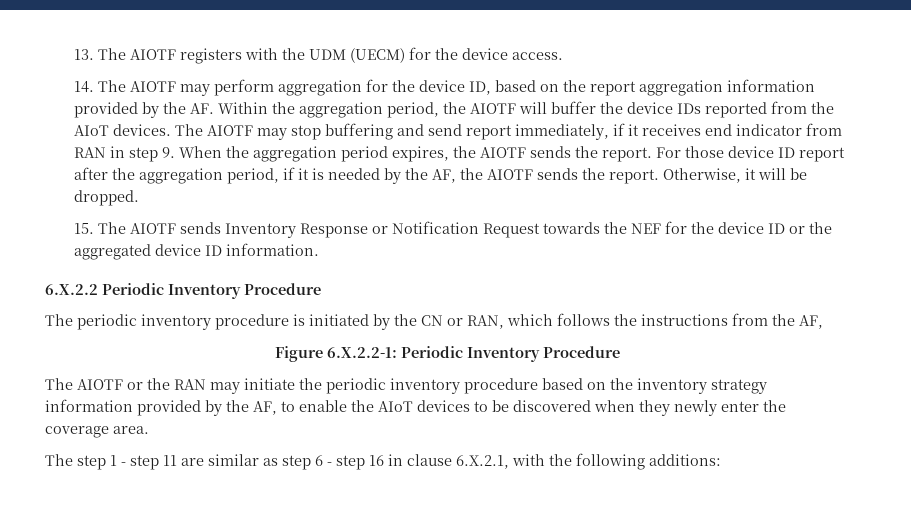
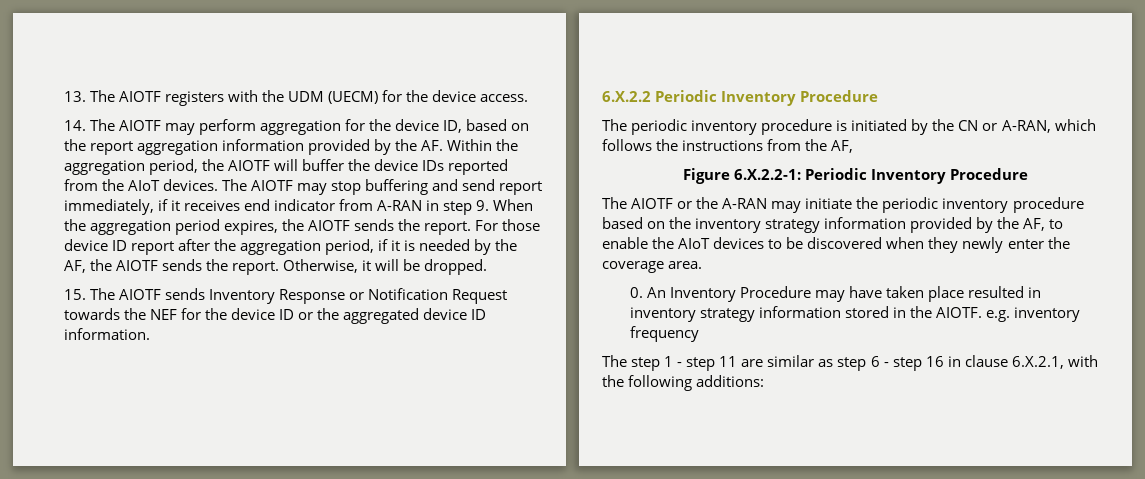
- The AIOTF may stop buffering and send report immediately, if it receives end indicator from RAN in step 9. When the aggregation period expires, the AIOTF sends the report.
+ The AIOTF may stop buffering and send report immediately, if it receives end indicator from A-RAN in step 9. When the aggregation period expires, the AIOTF sends the report.
- The periodic inventory procedure is initiated by the CN or RAN, which follows the instructions from the AF,
+ The periodic inventory procedure is initiated by the CN or A-RAN, which follows the instructions from the AF,
- The AIOTF or the RAN may initiate the periodic inventory procedure based on the inventory strategy information provided by the AF, to enable the AIoT devices to be discovered when they newly enter the coverage area.
+ The AIOTF or the A-RAN may initiate the periodic inventory procedure based on the inventory strategy information provided by the AF, to enable the AIoT devices to be discovered when they newly enter the coverage area.
+ 0. An Inventory Procedure may have taken place resulted in inventory strategy information stored in the AIOTF. e.g. inventory frequency

